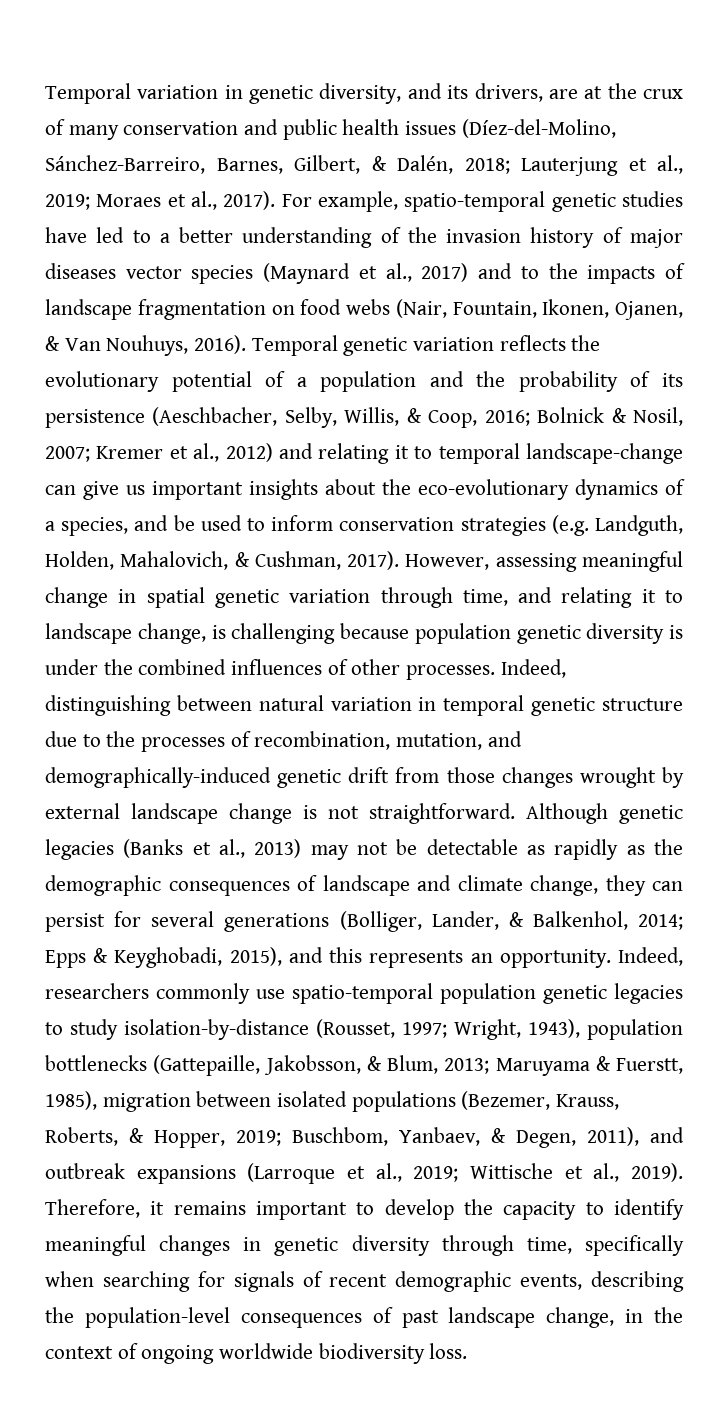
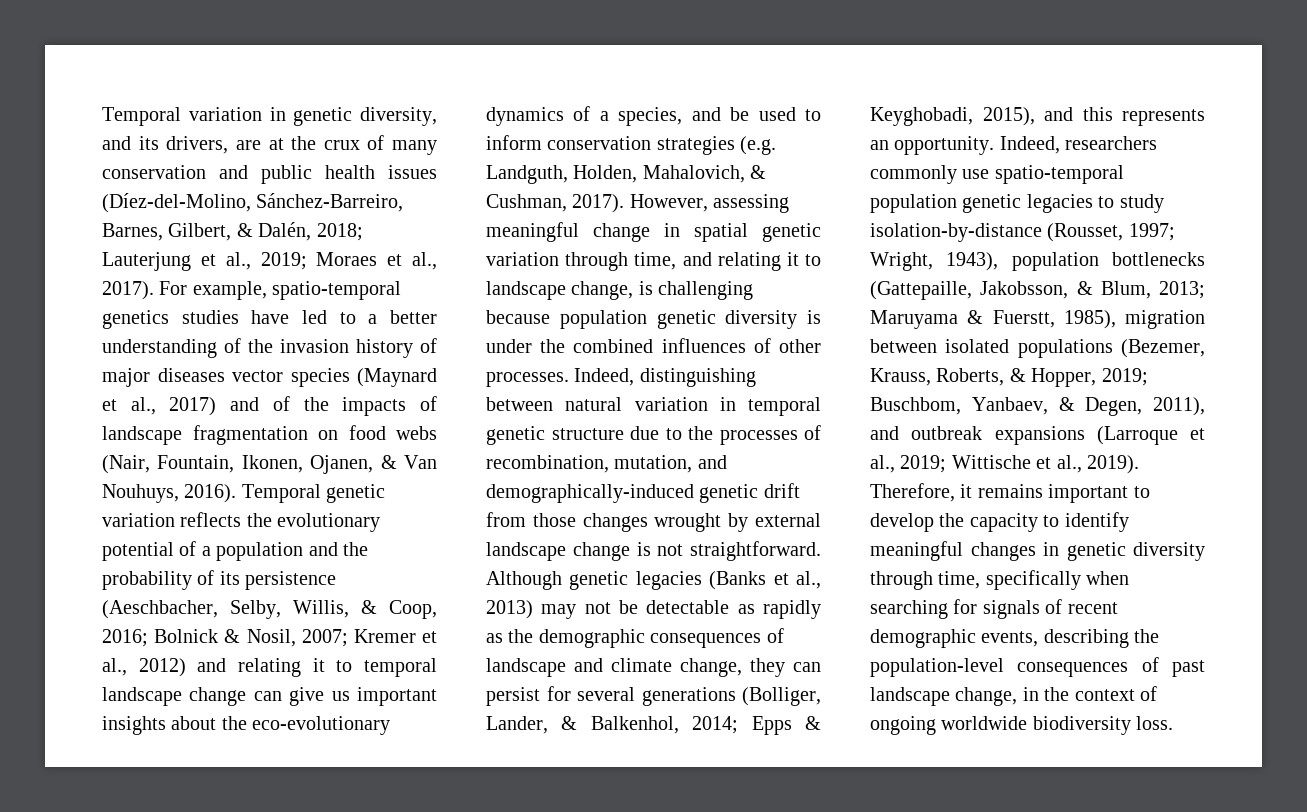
- For example, spatio-temporal genetic studies have led to a better understanding of the invasion history of major diseases vector species (Maynard et al., 2017) and to the impacts of landscape fragmentation on food webs (Nair, Fountain, Ikonen, Ojanen, & Van Nouhuys, 2016).
+ For example, spatio-temporal genetics studies have led to a better understanding of the invasion history of major diseases vector species (Maynard et al., 2017) and of the impacts of landscape fragmentation on food webs (Nair, Fountain, Ikonen, Ojanen, & Van Nouhuys, 2016).
- Kremer et al., 2012) and relating it to temporal landscape-change can give us important insights about the eco-evolutionary dynamics of a species, and be used to inform conservation strategies (e.g. Landguth, Holden, Mahalovich, & Cushman, 2017).
+ Kremer et al., 2012) and relating it to temporal landscape change can give us important insights about the eco-evolutionary dynamics of a species, and be used to inform conservation strategies (e.g. Landguth, Holden, Mahalovich, & Cushman, 2017).

